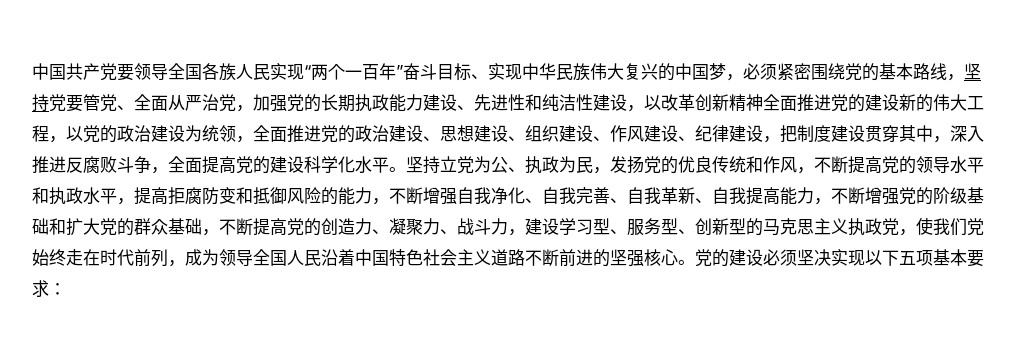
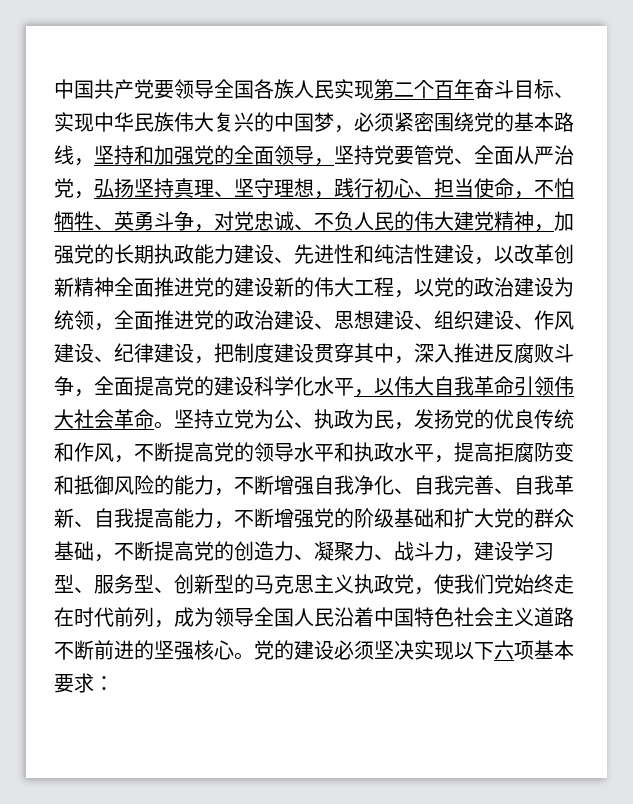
- 中国共产党要领导全国各族人民实现“两个一百年”奋斗目标、实现中华民族伟大复兴的中国梦，必须紧密围绕党的基本路线，坚持党要管党、全面从严治党，加强党的长期执政能力建设、先进性和纯洁性建设，以改革创新精神全面推进党的建设新的伟大工程，以党的政治建设为统领，全面推进党的政治建设、思想建设、组织建设、作风建设、纪律建设，把制度建设贯穿其中，深入推进反腐败斗争，全面提高党的建设科学化水平。
+ 中国共产党要领导全国各族人民实现第二个百年奋斗目标、实现中华民族伟大复兴的中国梦，必须紧密围绕党的基本路线，坚持和加强党的全面领导，坚持党要管党、全面从严治党，弘扬坚持真理、坚守理想，践行初心、担当使命，不怕牺牲、英勇斗争，对党忠诚、不负人民的伟大建党精神，加强党的长期执政能力建设、先进性和纯洁性建设，以改革创新精神全面推进党的建设新的伟大工程，以党的政治建设为统领，全面推进党的政治建设、思想建设、组织建设、作风建设、纪律建设，把制度建设贯穿其中，深入推进反腐败斗争，全面提高党的建设科学化水平，以伟大自我革命引领伟大社会革命。
- 党的建设必须坚决实现以下五项基本要求：
+ 党的建设必须坚决实现以下六项基本要求：

